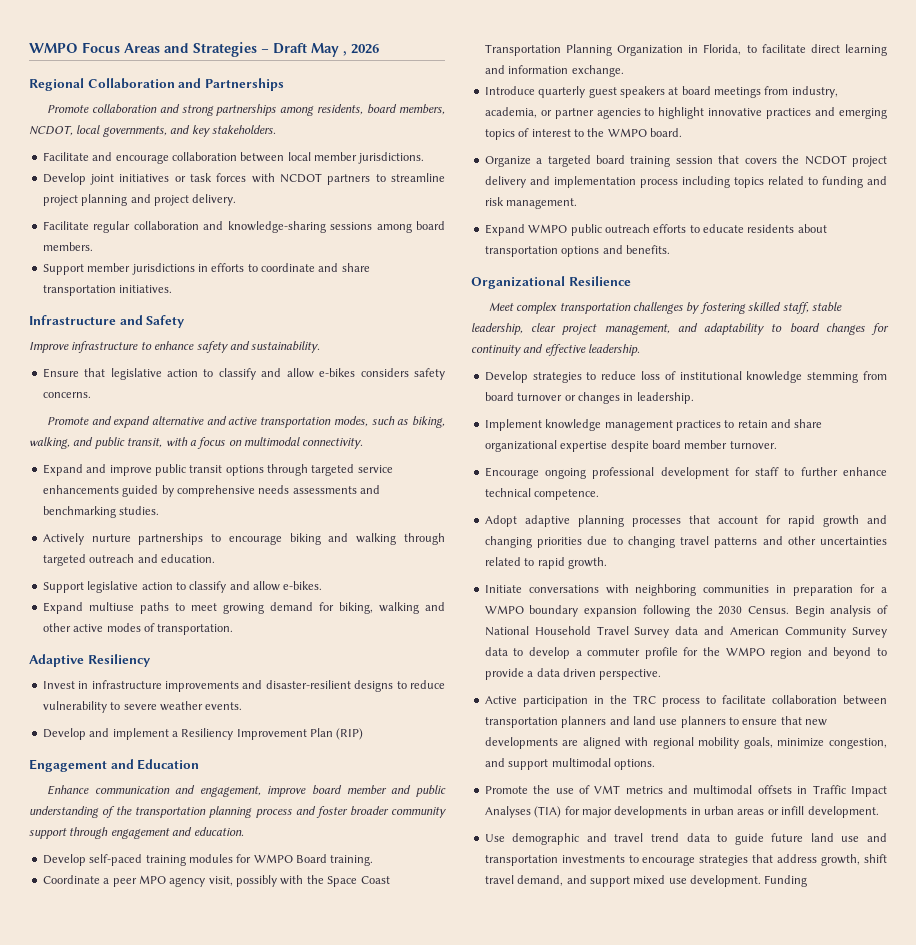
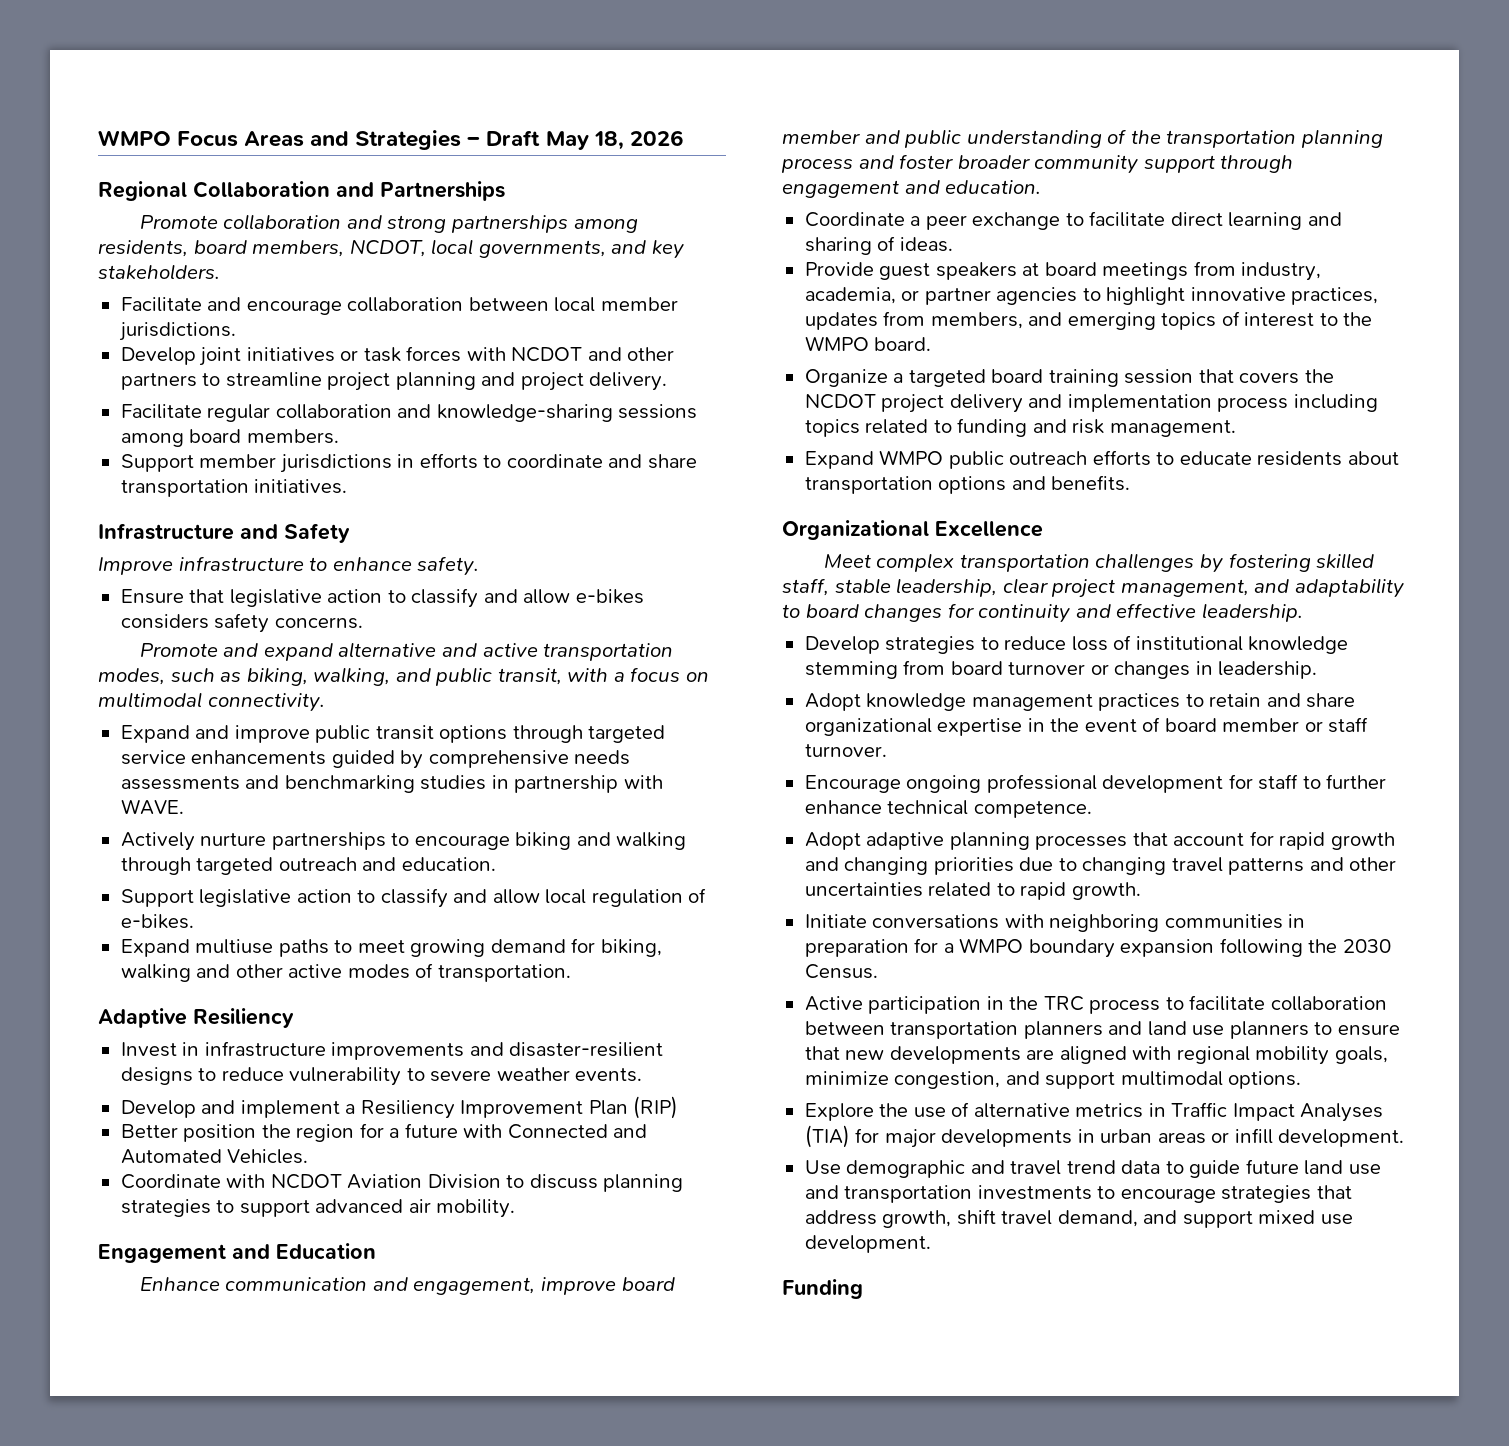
- WMPO Focus Areas and Strategies – Draft May , 2026
+ WMPO Focus Areas and Strategies – Draft May 18, 2026
- Develop joint initiatives or task forces with NCDOT partners to streamline project planning and project delivery.
+ Develop joint initiatives or task forces with NCDOT and other partners to streamline project planning and project delivery.
- Improve infrastructure to enhance safety and sustainability.
+ Improve infrastructure to enhance safety.
- Expand and improve public transit options through targeted service enhancements guided by comprehensive needs assessments and benchmarking studies.
+ Expand and improve public transit options through targeted service enhancements guided by comprehensive needs assessments and benchmarking studies in partnership with WAVE.
- Support legislative action to classify and allow e-bikes.
+ Support legislative action to classify and allow local regulation of e-bikes.
+ Better position the region for a future with Connected and Automated Vehicles.
+ Coordinate with NCDOT Aviation Division to discuss planning strategies to support advanced air mobility.
- Develop self-paced training modules for WMPO Board training.
- Coordinate a peer MPO agency visit, possibly with the Space Coast Transportation Planning Organization in Florida, to facilitate direct learning and information exchange.
- Introduce quarterly guest speakers at board meetings from industry, academia, or partner agencies to highlight innovative practices and emerging topics of interest to the WMPO board.
+ Coordinate a peer exchange to facilitate direct learning and sharing of ideas.
+ Provide guest speakers at board meetings from industry, academia, or partner agencies to highlight innovative practices, updates from members, and emerging topics of interest to the WMPO board.
- Organizational Resilience
+ Organizational Excellence
- Implement knowledge management practices to retain and share organizational expertise despite board member turnover.
+ Adopt knowledge management practices to retain and share organizational expertise in the event of board member or staff turnover.
- Begin analysis of National Household Travel Survey data and American Community Survey data to develop a commuter profile for the WMPO region and beyond to provide a data driven perspective.
- Promote the use of VMT metrics and multimodal offsets in Traffic Impact Analyses (TIA) for major developments in urban areas or infill development.
+ Explore the use of alternative metrics in Traffic Impact Analyses (TIA) for major developments in urban areas or infill development.
- Use demographic and travel trend data to guide future land use and transportation investments to encourage strategies that address growth, shift travel demand, and support mixed use development. Funding
+ Use demographic and travel trend data to guide future land use and transportation investments to encourage strategies that address growth, shift travel demand, and support mixed use development.
+ Funding

